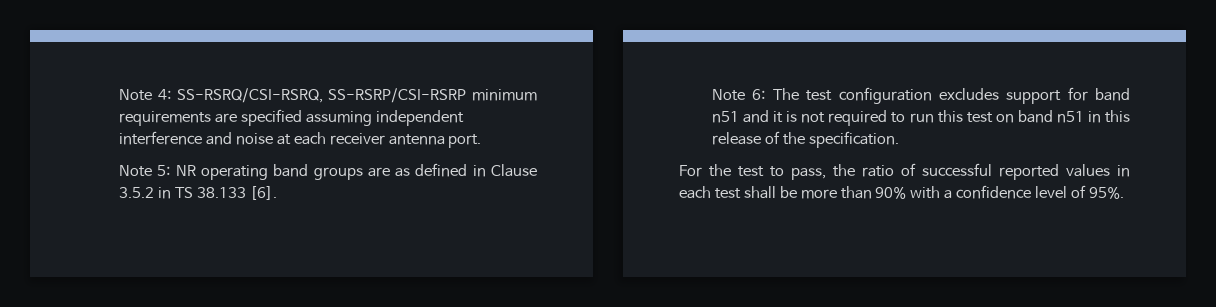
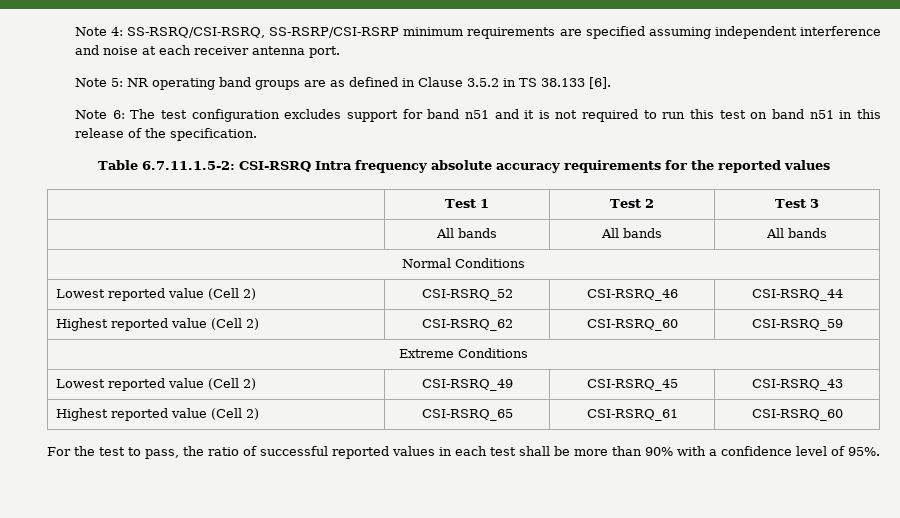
+ Table 6.7.11.1.5-2: CSI-RSRQ Intra frequency absolute accuracy requirements for the reported values
+ | Test 1 | Test 2 | Test 3
+ | All bands | All bands | All bands
+ Normal Conditions
+ Lowest reported value (Cell 2) | CSI-RSRQ_52 | CSI-RSRQ_46 | CSI-RSRQ_44
+ Highest reported value (Cell 2) | CSI-RSRQ_62 | CSI-RSRQ_60 | CSI-RSRQ_59
+ Extreme Conditions
+ Lowest reported value (Cell 2) | CSI-RSRQ_49 | CSI-RSRQ_45 | CSI-RSRQ_43
+ Highest reported value (Cell 2) | CSI-RSRQ_65 | CSI-RSRQ_61 | CSI-RSRQ_60

